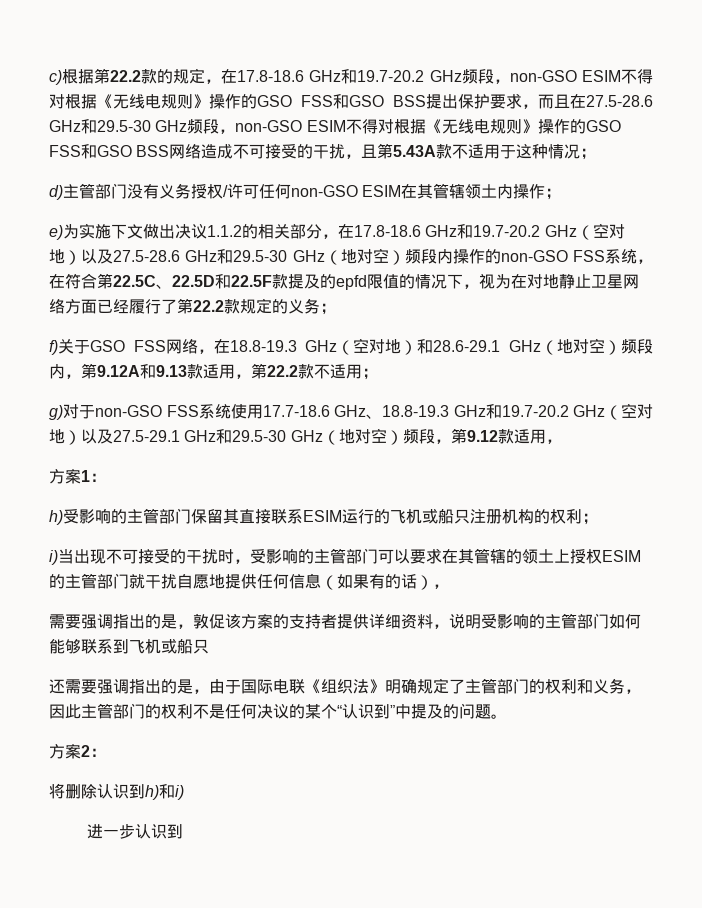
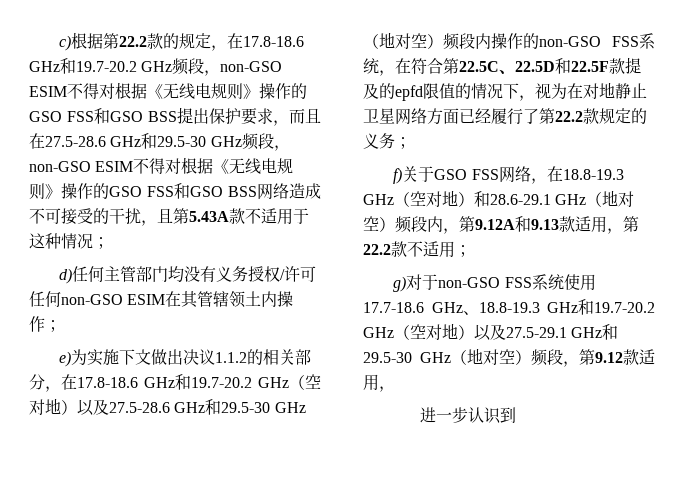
- d)主管部门没有义务授权/许可任何non-GSO ESIM在其管辖领土内操作；
+ d)任何主管部门均没有义务授权/许可任何non-GSO ESIM在其管辖领土内操作；
- 方案1：
- h)受影响的主管部门保留其直接联系ESIM运行的飞机或船只注册机构的权利；
- i)当出现不可接受的干扰时，受影响的主管部门可以要求在其管辖的领土上授权ESIM的主管部门就干扰自愿地提供任何信息（如果有的话），
- 需要强调指出的是，敦促该方案的支持者提供详细资料，说明受影响的主管部门如何能够联系到飞机或船只
- 还需要强调指出的是，由于国际电联《组织法》明确规定了主管部门的权利和义务，因此主管部门的权利不是任何决议的某个“认识到”中提及的问题。
- 方案2：
- 将删除认识到h)和i)

